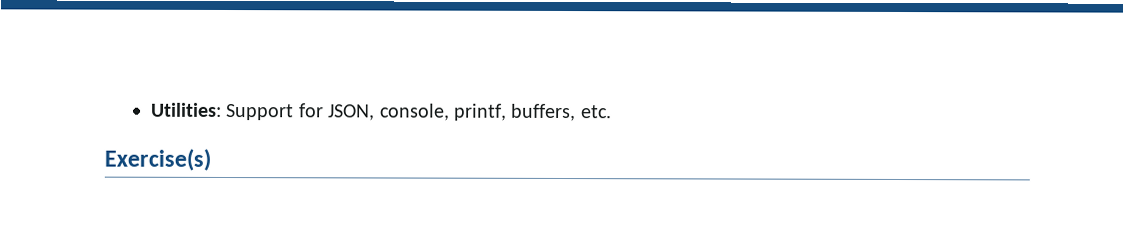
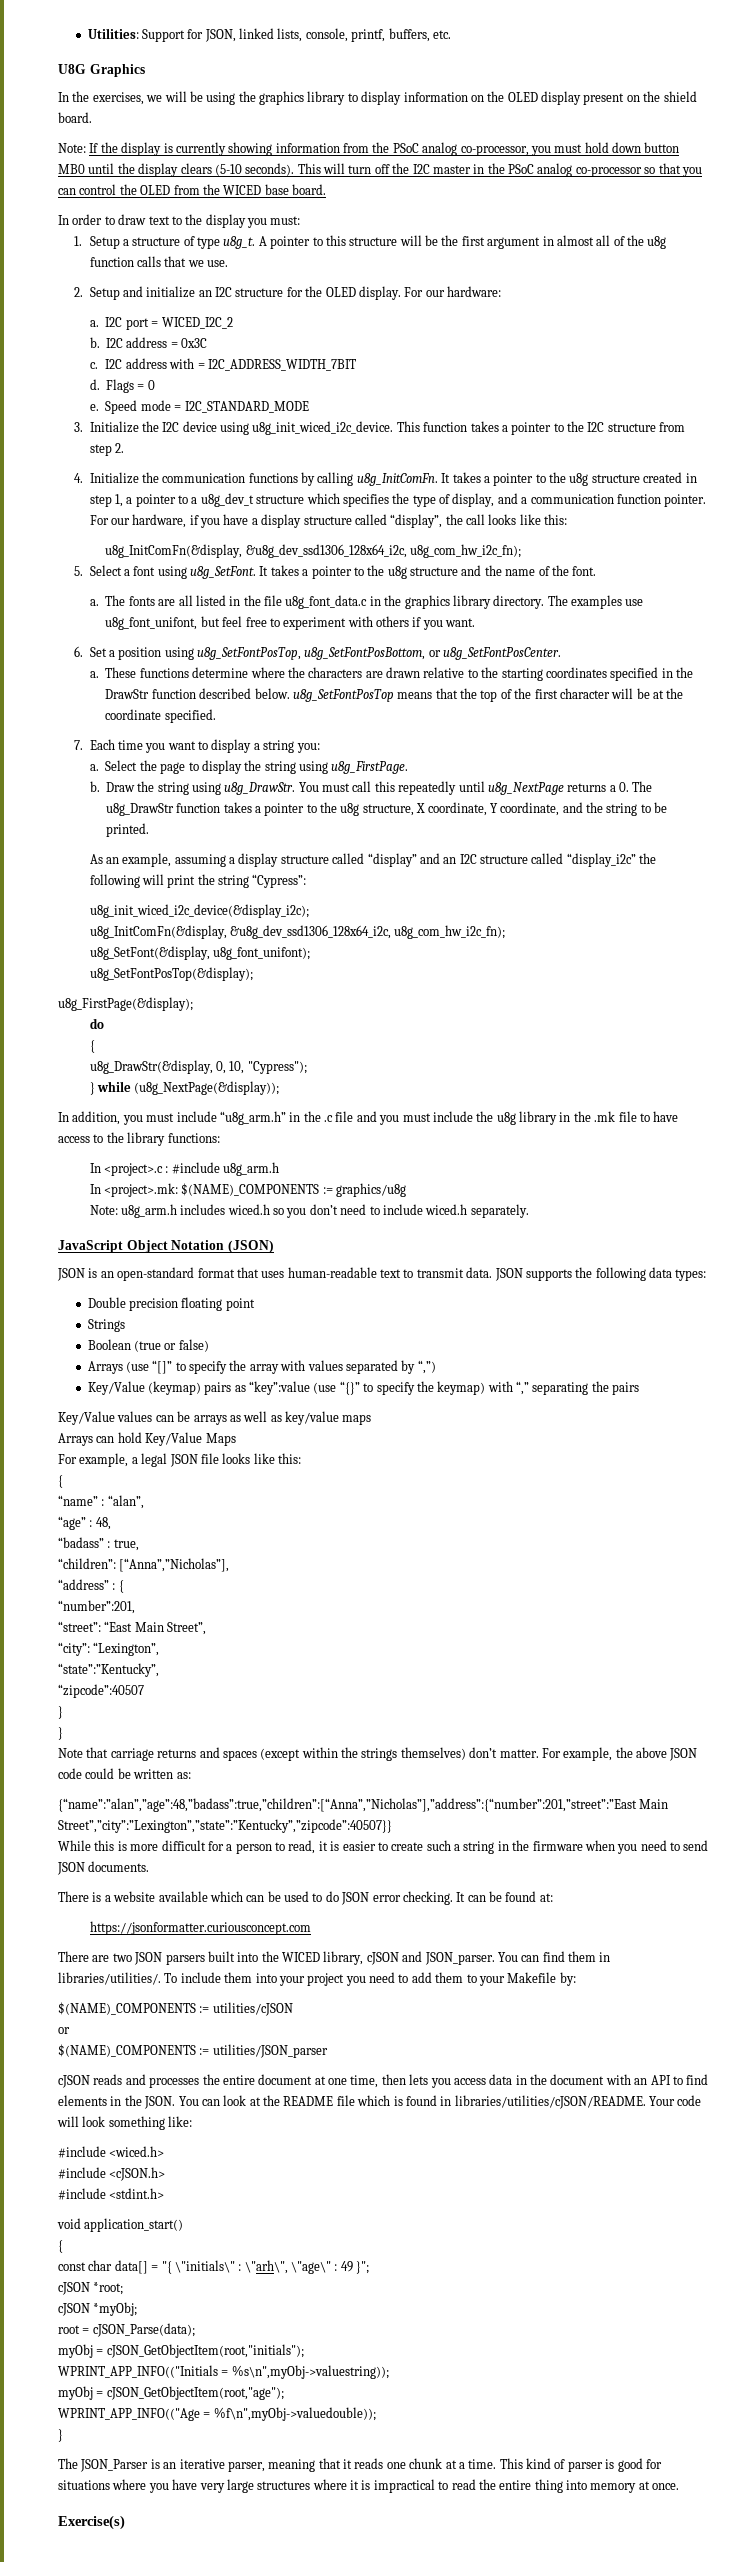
- Utilities: Support for JSON, console, printf, buffers, etc.
+ Utilities: Support for JSON, linked lists, console, printf, buffers, etc.
+ U8G Graphics
+ In the exercises, we will be using the graphics library to display information on the OLED display present on the shield board.
+ Note: If the display is currently showing information from the PSoC analog co-processor, you must hold down button MB0 until the display clears (5-10 seconds). This will turn off the I2C master in the PSoC analog co-processor so that you can control the OLED from the WICED base board.
+ In order to draw text to the display you must:
+ 1. Setup a structure of type u8g_t. A pointer to this structure will be the first argument in almost all of the u8g function calls that we use.
+ 2. Setup and initialize an I2C structure for the OLED display. For our hardware:
+ a. I2C port = WICED_I2C_2
+ b. I2C address = 0x3C
+ c. I2C address with = I2C_ADDRESS_WIDTH_7BIT
+ d. Flags = 0
+ e. Speed mode = I2C_STANDARD_MODE
+ 3. Initialize the I2C device using u8g_init_wiced_i2c_device. This function takes a pointer to the I2C structure from step 2.
+ 4. Initialize the communication functions by calling u8g_InitComFn. It takes a pointer to the u8g structure created in step 1, a pointer to a u8g_dev_t structure which specifies the type of display, and a communication function pointer. For our hardware, if you have a display structure called “display”, the call looks like this:
+ u8g_InitComFn(&display, &u8g_dev_ssd1306_128x64_i2c, u8g_com_hw_i2c_fn);
+ 5. Select a font using u8g_SetFont. It takes a pointer to the u8g structure and the name of the font.
+ a. The fonts are all listed in the file u8g_font_data.c in the graphics library directory. The examples use u8g_font_unifont, but feel free to experiment with others if you want.
+ 6. Set a position using u8g_SetFontPosTop, u8g_SetFontPosBottom, or u8g_SetFontPosCenter.
+ a. These functions determine where the characters are drawn relative to the starting coordinates specified in the DrawStr function described below. u8g_SetFontPosTop means that the top of the first character will be at the coordinate specified.
+ 7. Each time you want to display a string you:
+ a. Select the page to display the string using u8g_FirstPage.
+ b. Draw the string using u8g_DrawStr. You must call this repeatedly until u8g_NextPage returns a 0. The u8g_DrawStr function takes a pointer to the u8g structure, X coordinate, Y coordinate, and the string to be printed.
+ As an example, assuming a display structure called “display” and an I2C structure called “display_i2c” the following will print the string “Cypress”:
+ u8g_init_wiced_i2c_device(&display_i2c);
+ u8g_InitComFn(&display, &u8g_dev_ssd1306_128x64_i2c, u8g_com_hw_i2c_fn);
+ u8g_SetFont(&display, u8g_font_unifont);
+ u8g_SetFontPosTop(&display);
+ u8g_FirstPage(&display);
+ do
+ {
+ u8g_DrawStr(&display, 0, 10, "Cypress");
+ } while (u8g_NextPage(&display));
+ In addition, you must include “u8g_arm.h” in the .c file and you must include the u8g library in the .mk file to have access to the library functions:
+ In <project>.c : #include u8g_arm.h
+ In <project>.mk: $(NAME)_COMPONENTS := graphics/u8g
+ Note: u8g_arm.h includes wiced.h so you don’t need to include wiced.h separately.
+ JavaScript Object Notation (JSON)
+ JSON is an open-standard format that uses human-readable text to transmit data. JSON supports the following data types:
+ Double precision floating point
+ Strings
+ Boolean (true or false)
+ Arrays (use “[]” to specify the array with values separated by “,”)
+ Key/Value (keymap) pairs as “key”:value (use “{}” to specify the keymap) with “,” separating the pairs
+ Key/Value values can be arrays as well as key/value maps
+ Arrays can hold Key/Value Maps
+ For example, a legal JSON file looks like this:
+ {
+ “name” : “alan”,
+ “age” : 48,
+ “badass” : true,
+ “children”: [“Anna”,”Nicholas”],
+ “address” : {
+ “number”:201,
+ “street”: “East Main Street”,
+ “city”: “Lexington”,
+ “state”:”Kentucky”,
+ “zipcode”:40507
+ }
+ }
+ Note that carriage returns and spaces (except within the strings themselves) don’t matter. For example, the above JSON code could be written as:
+ {“name”:”alan”,”age”:48,”badass”:true,”children”:[“Anna”,”Nicholas”],”address”:{“number”:201,”street”:”East Main Street”,”city”:”Lexington”,”state”:”Kentucky”,”zipcode”:40507}}
+ While this is more difficult for a person to read, it is easier to create such a string in the firmware when you need to send JSON documents.
+ There is a website available which can be used to do JSON error checking. It can be found at:
+ https://jsonformatter.curiousconcept.com
+ There are two JSON parsers built into the WICED library, cJSON and JSON_parser. You can find them in libraries/utilities/. To include them into your project you need to add them to your Makefile by:
+ $(NAME)_COMPONENTS := utilities/cJSON
+ or
+ $(NAME)_COMPONENTS := utilities/JSON_parser
+ cJSON reads and processes the entire document at one time, then lets you access data in the document with an API to find elements in the JSON. You can look at the README file which is found in libraries/utilities/cJSON/README. Your code will look something like:
+ #include <wiced.h>
+ #include <cJSON.h>
+ #include <stdint.h>
+ void application_start()
+ {
+ const char data[] = "{ \"initials\" : \"arh\", \"age\" : 49 }";
+ cJSON *root;
+ cJSON *myObj;
+ root = cJSON_Parse(data);
+ myObj = cJSON_GetObjectItem(root,"initials");
+ WPRINT_APP_INFO(("Initials = %s\n",myObj->valuestring));
+ myObj = cJSON_GetObjectItem(root,"age");
+ WPRINT_APP_INFO(("Age = %f\n",myObj->valuedouble));
+ }
+ The JSON_Parser is an iterative parser, meaning that it reads one chunk at a time. This kind of parser is good for situations where you have very large structures where it is impractical to read the entire thing into memory at once.

